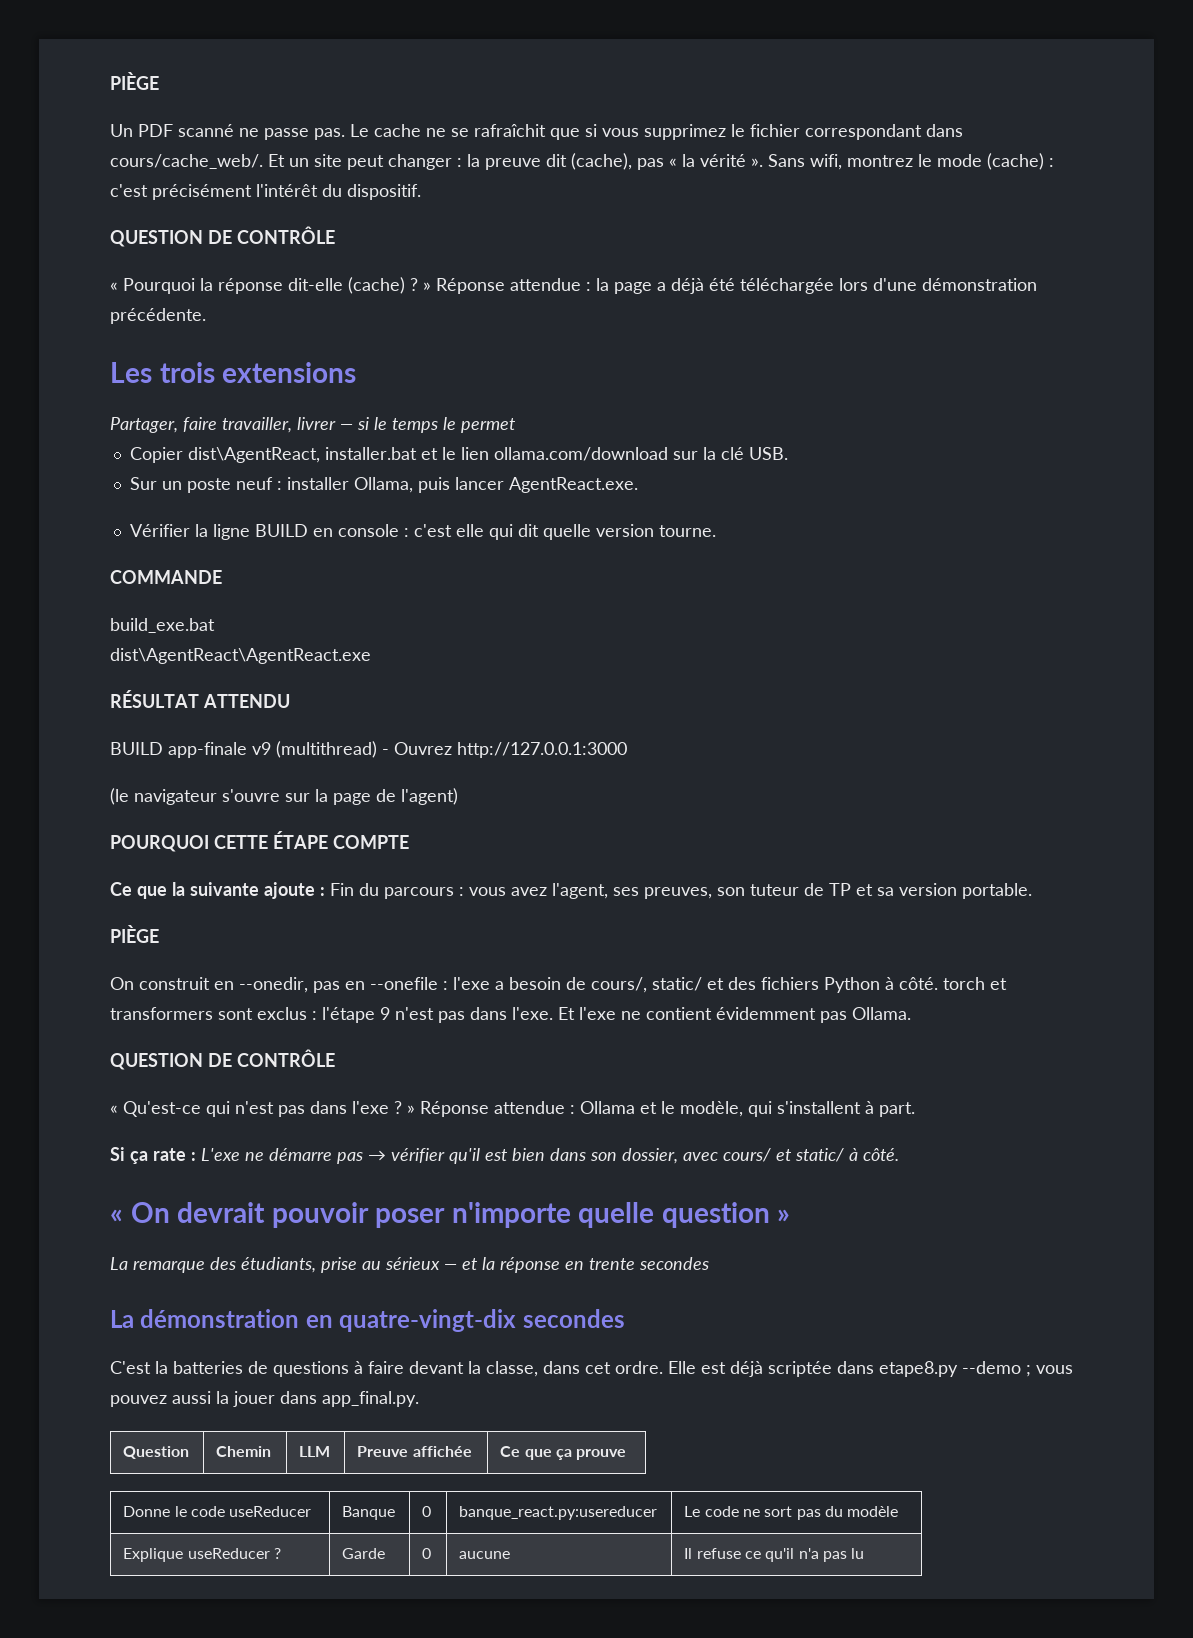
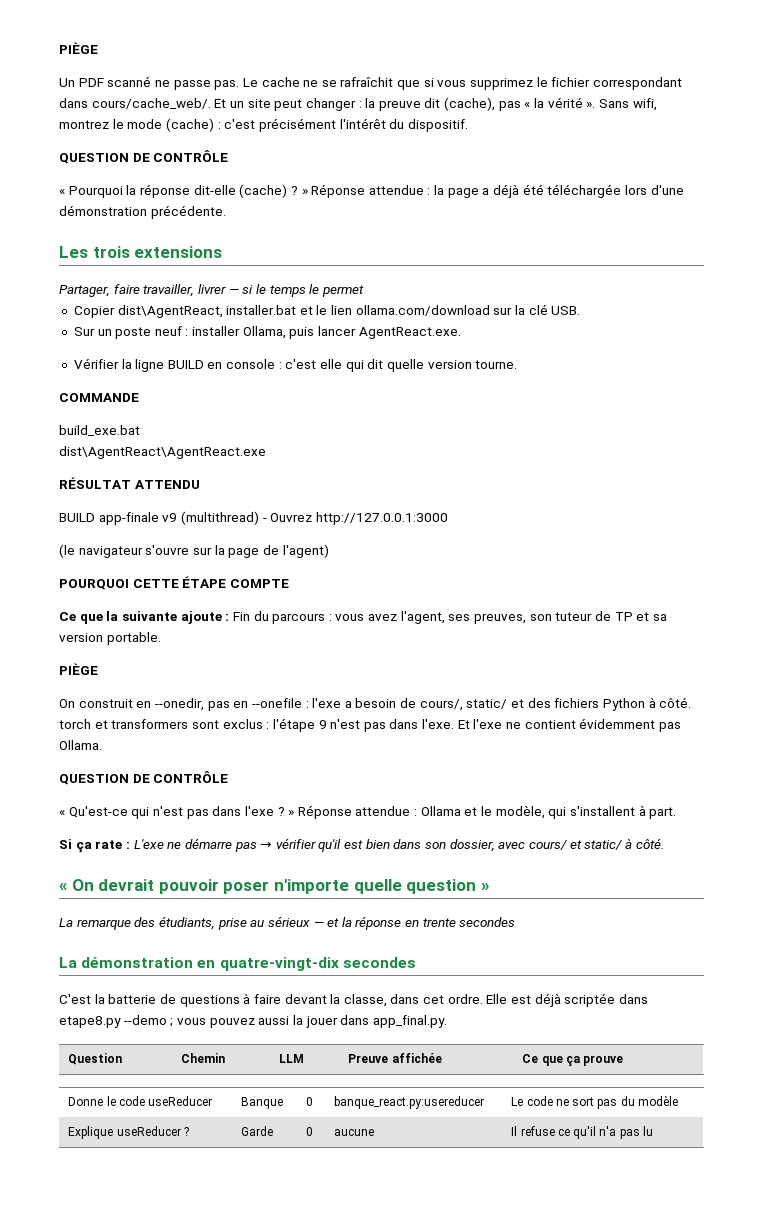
- C'est la batteries de questions à faire devant la classe, dans cet ordre.
+ C'est la batterie de questions à faire devant la classe, dans cet ordre.

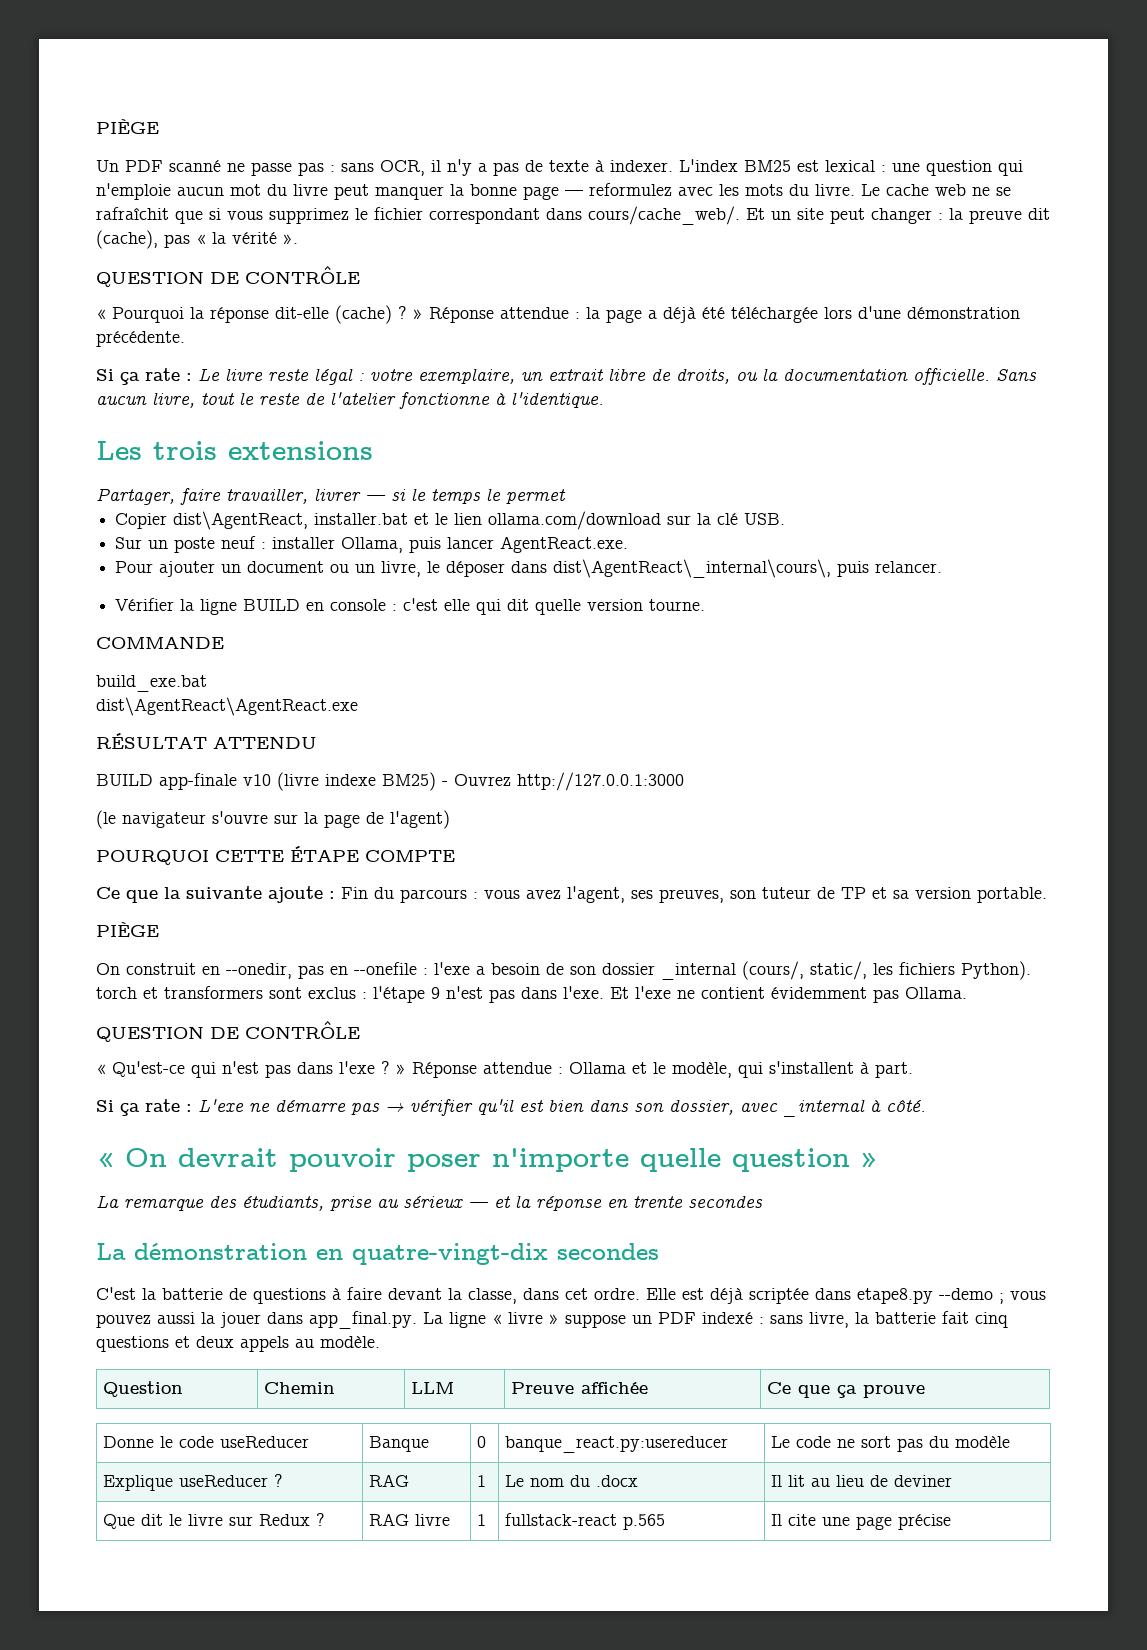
- Un PDF scanné ne passe pas.
+ Un PDF scanné ne passe pas : sans OCR, il n'y a pas de texte à indexer. L'index BM25 est lexical : une question qui n'emploie aucun mot du livre peut manquer la bonne page — reformulez avec les mots du livre.
- Le cache ne se rafraîchit que si vous supprimez le fichier correspondant dans cours/cache_web/.
+ Le cache web ne se rafraîchit que si vous supprimez le fichier correspondant dans cours/cache_web/.
- Sans wifi, montrez le mode (cache) : c'est précisément l'intérêt du dispositif.
+ Si ça rate : Le livre reste légal : votre exemplaire, un extrait libre de droits, ou la documentation officielle. Sans aucun livre, tout le reste de l'atelier fonctionne à l'identique.
+ Pour ajouter un document ou un livre, le déposer dans dist\AgentReact\_internal\cours\, puis relancer.
- BUILD app-finale v9 (multithread) - Ouvrez http://127.0.0.1:3000
+ BUILD app-finale v10 (livre indexe BM25) - Ouvrez http://127.0.0.1:3000
- On construit en --onedir, pas en --onefile : l'exe a besoin de cours/, static/ et des fichiers Python à côté. torch et transformers sont exclus : l'étape 9 n'est pas dans l'exe.
+ On construit en --onedir, pas en --onefile : l'exe a besoin de son dossier _internal (cours/, static/, les fichiers Python). torch et transformers sont exclus : l'étape 9 n'est pas dans l'exe.
- Si ça rate : L'exe ne démarre pas → vérifier qu'il est bien dans son dossier, avec cours/ et static/ à côté.
+ Si ça rate : L'exe ne démarre pas → vérifier qu'il est bien dans son dossier, avec _internal à côté.
- Elle est déjà scriptée dans etape8.py --demo ; vous pouvez aussi la jouer dans app_final.py.
+ Elle est déjà scriptée dans etape8.py --demo ; vous pouvez aussi la jouer dans app_final.py. La ligne « livre » suppose un PDF indexé : sans livre, la batterie fait cinq questions et deux appels au modèle.
- Explique useReducer ? | Garde | 0 | aucune | Il refuse ce qu'il n'a pas lu
+ Explique useReducer ? | RAG | 1 | Le nom du .docx | Il lit au lieu de deviner
+ Que dit le livre sur Redux ? | RAG livre | 1 | fullstack-react p.565 | Il cite une page précise

